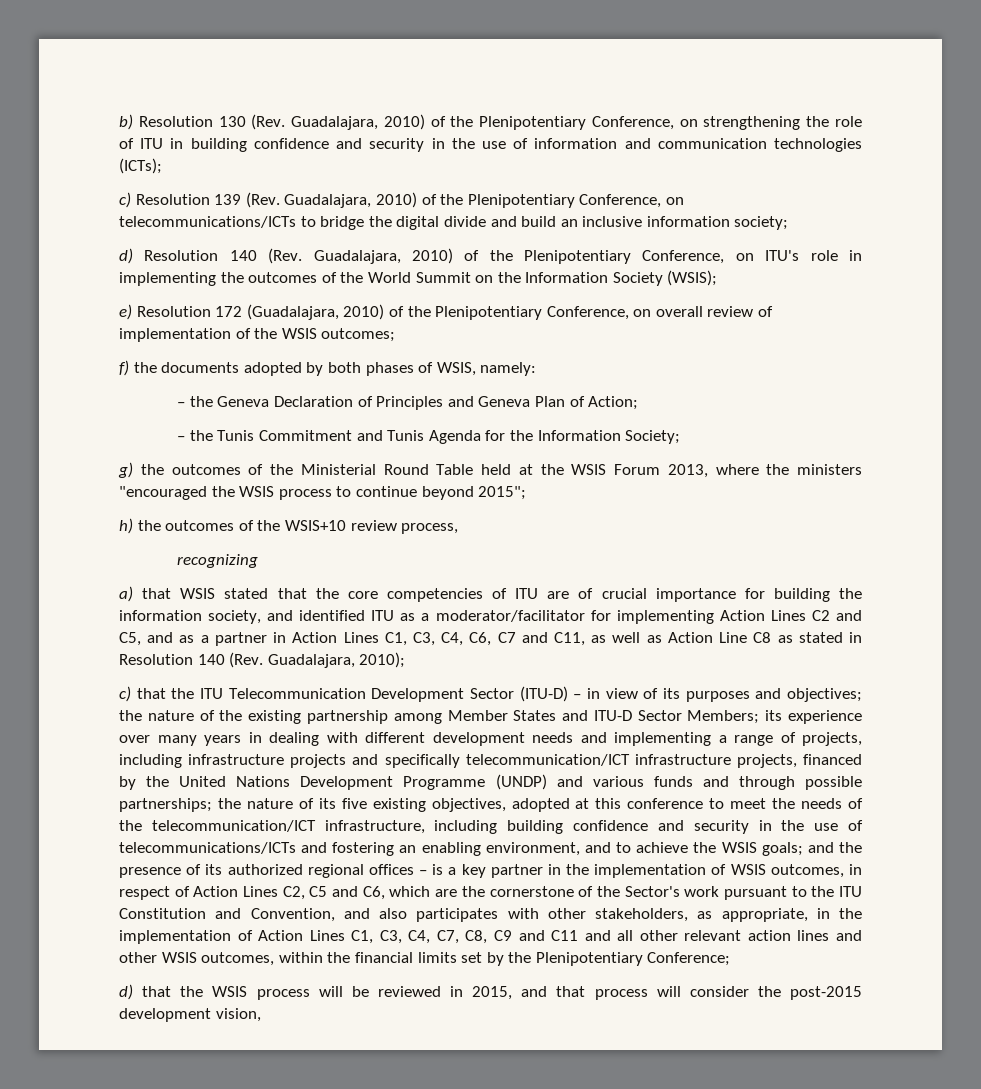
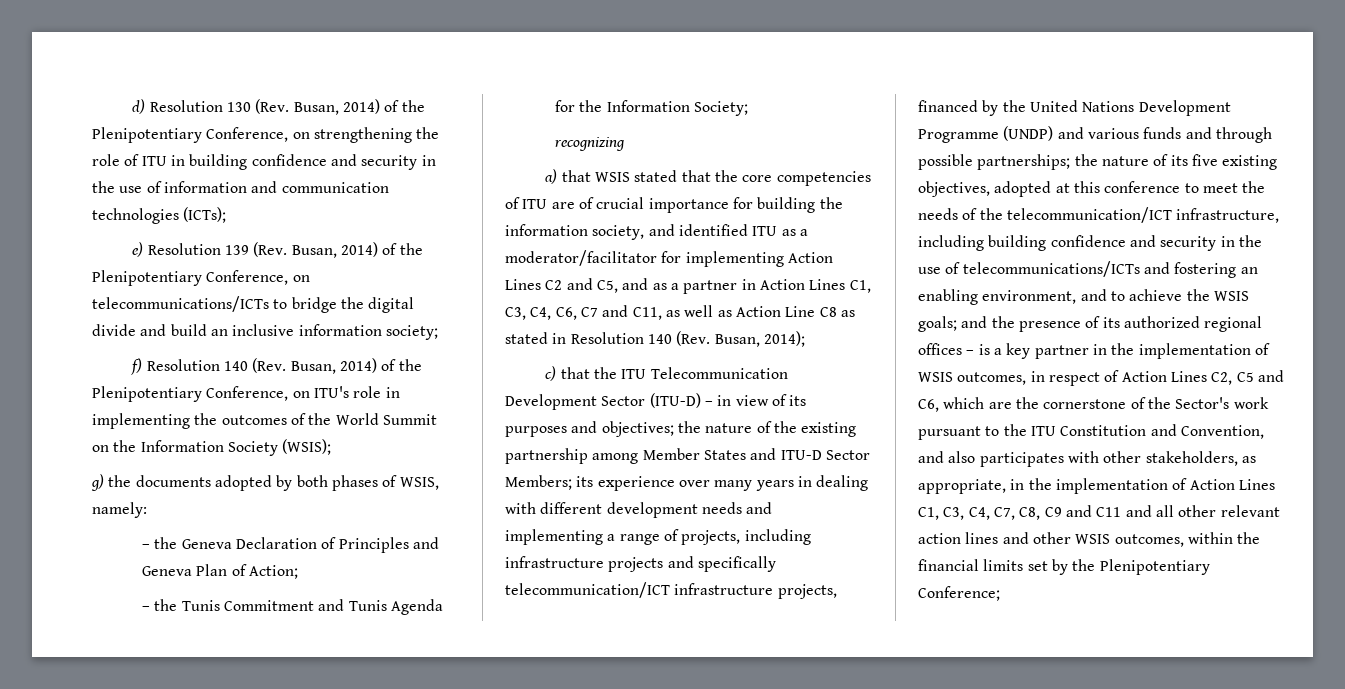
- b) Resolution 130 (Rev. Guadalajara, 2010) of the Plenipotentiary Conference, on strengthening the role of ITU in building confidence and security in the use of information and communication technologies (ICTs);
+ d) Resolution 130 (Rev. Busan, 2014) of the Plenipotentiary Conference, on strengthening the role of ITU in building confidence and security in the use of information and communication technologies (ICTs);
- c) Resolution 139 (Rev. Guadalajara, 2010) of the Plenipotentiary Conference, on telecommunications/ICTs to bridge the digital divide and build an inclusive information society;
+ e) Resolution 139 (Rev. Busan, 2014) of the Plenipotentiary Conference, on telecommunications/ICTs to bridge the digital divide and build an inclusive information society;
- d) Resolution 140 (Rev. Guadalajara, 2010) of the Plenipotentiary Conference, on ITU's role in implementing the outcomes of the World Summit on the Information Society (WSIS);
+ f) Resolution 140 (Rev. Busan, 2014) of the Plenipotentiary Conference, on ITU's role in implementing the outcomes of the World Summit on the Information Society (WSIS);
- e) Resolution 172 (Guadalajara, 2010) of the Plenipotentiary Conference, on overall review of implementation of the WSIS outcomes;
- f) the documents adopted by both phases of WSIS, namely:
+ g) the documents adopted by both phases of WSIS, namely:
- g) the outcomes of the Ministerial Round Table held at the WSIS Forum 2013, where the ministers "encouraged the WSIS process to continue beyond 2015";
- h) the outcomes of the WSIS+10 review process,
- a) that WSIS stated that the core competencies of ITU are of crucial importance for building the information society, and identified ITU as a moderator/facilitator for implementing Action Lines C2 and C5, and as a partner in Action Lines C1, C3, C4, C6, C7 and C11, as well as Action Line C8 as stated in Resolution 140 (Rev. Guadalajara, 2010);
+ a) that WSIS stated that the core competencies of ITU are of crucial importance for building the information society, and identified ITU as a moderator/facilitator for implementing Action Lines C2 and C5, and as a partner in Action Lines C1, C3, C4, C6, C7 and C11, as well as Action Line C8 as stated in Resolution 140 (Rev. Busan, 2014);
- d) that the WSIS process will be reviewed in 2015, and that process will consider the post-2015 development vision,

